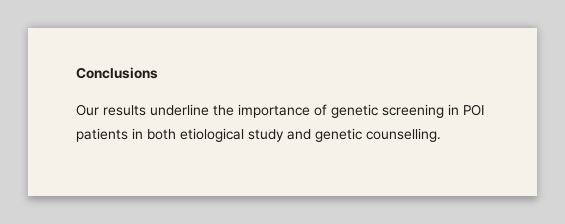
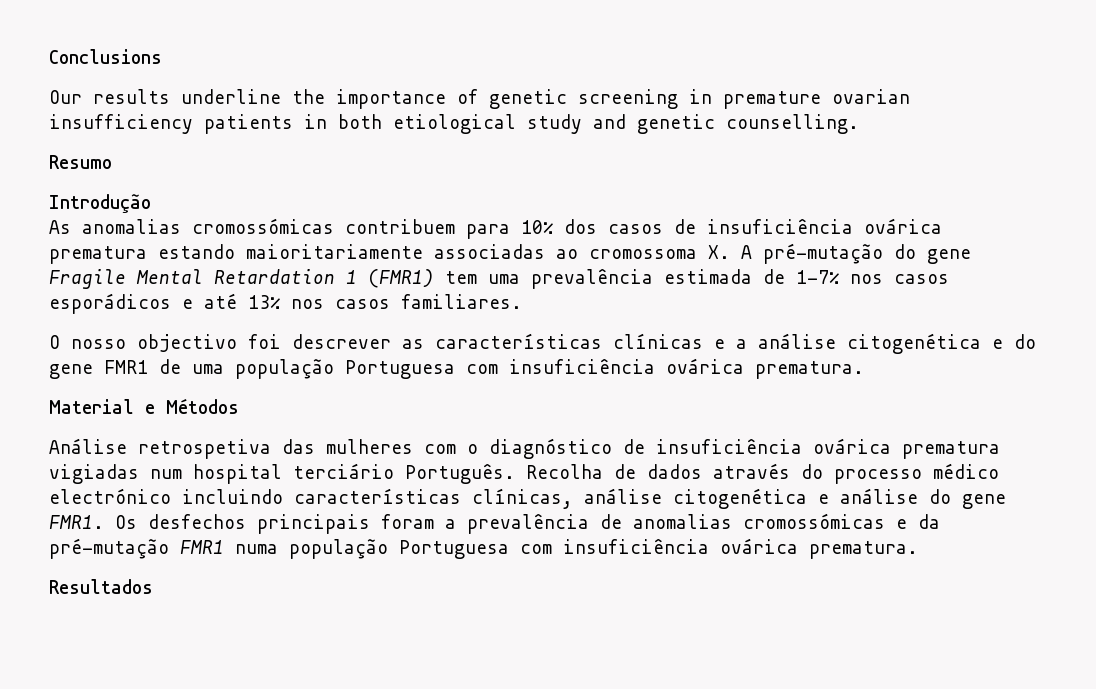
- Our results underline the importance of genetic screening in POI patients in both etiological study and genetic counselling.
+ Our results underline the importance of genetic screening in premature ovarian insufficiency patients in both etiological study and genetic counselling.
+ Resumo
+ Introdução
+ As anomalias cromossómicas contribuem para 10% dos casos de insuficiência ovárica prematura estando maioritariamente associadas ao cromossoma X. A pré-mutação do gene Fragile Mental Retardation 1 (FMR1) tem uma prevalência estimada de 1-7% nos casos esporádicos e até 13% nos casos familiares.
+ O nosso objectivo foi descrever as características clínicas e a análise citogenética e do gene FMR1 de uma população Portuguesa com insuficiência ovárica prematura.
+ Material e Métodos
+ Análise retrospetiva das mulheres com o diagnóstico de insuficiência ovárica prematura vigiadas num hospital terciário Português. Recolha de dados através do processo médico electrónico incluindo características clínicas, análise citogenética e análise do gene FMR1. Os desfechos principais foram a prevalência de anomalias cromossómicas e da pré-mutação FMR1 numa população Portuguesa com insuficiência ovárica prematura.
+ Resultados

